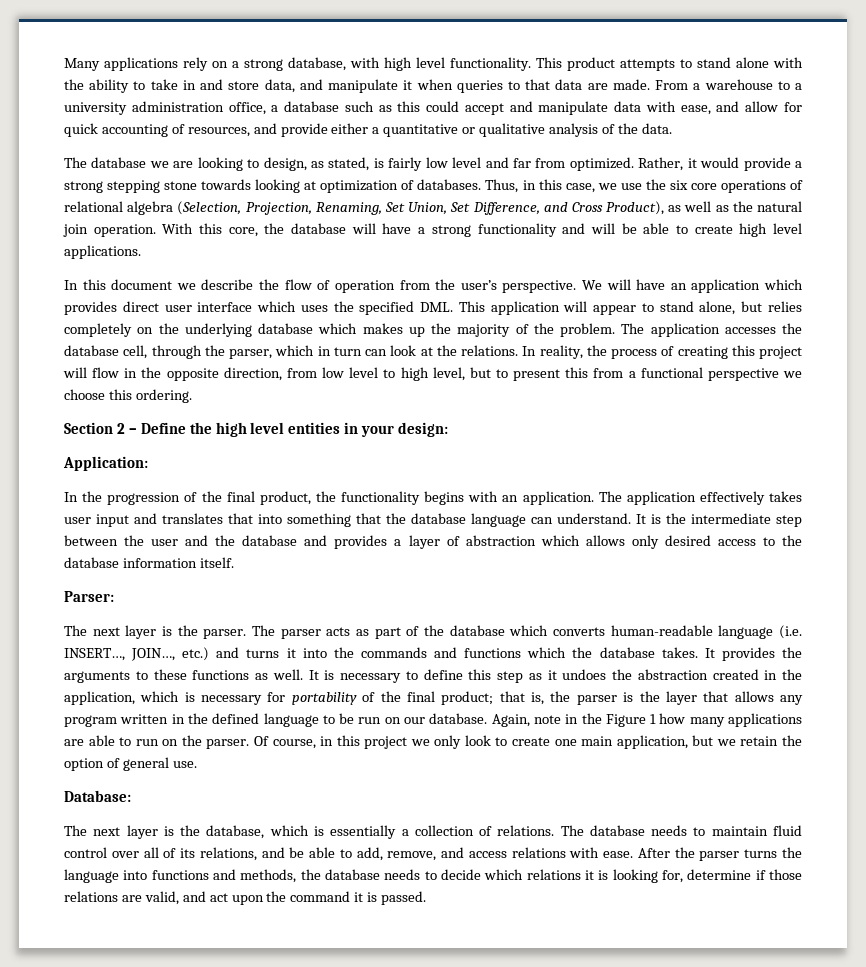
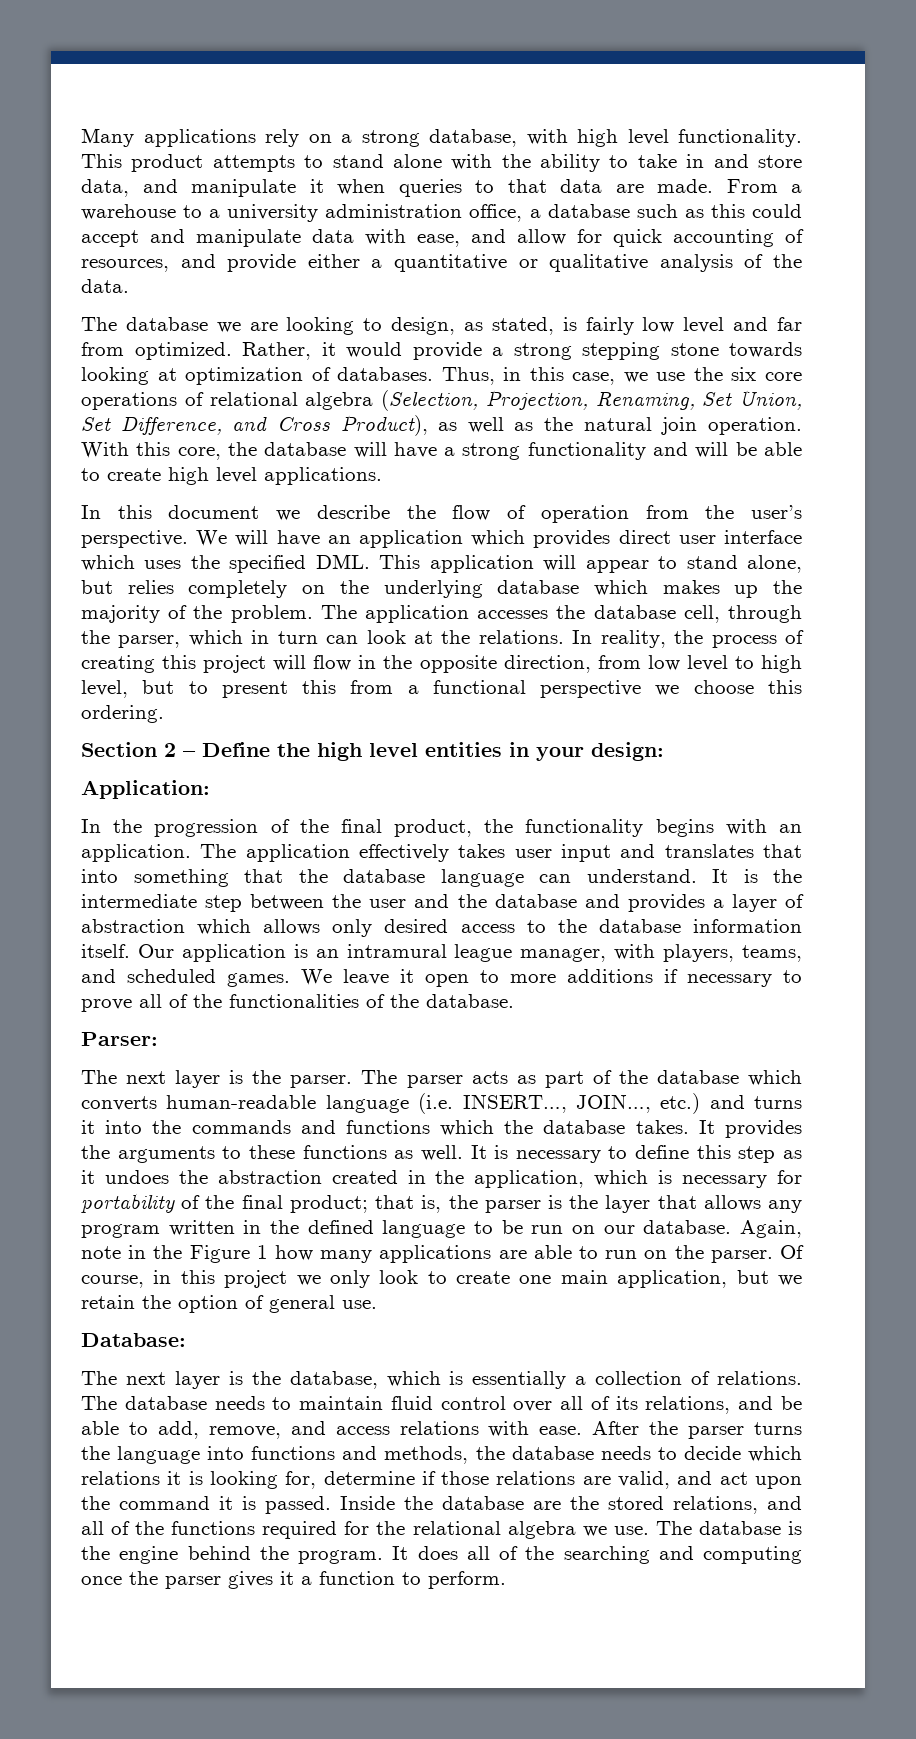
+ Our application is an intramural league manager, with players, teams, and scheduled games. We leave it open to more additions if necessary to prove all of the functionalities of the database.
+ Inside the database are the stored relations, and all of the functions required for the relational algebra we use. The database is the engine behind the program. It does all of the searching and computing once the parser gives it a function to perform.

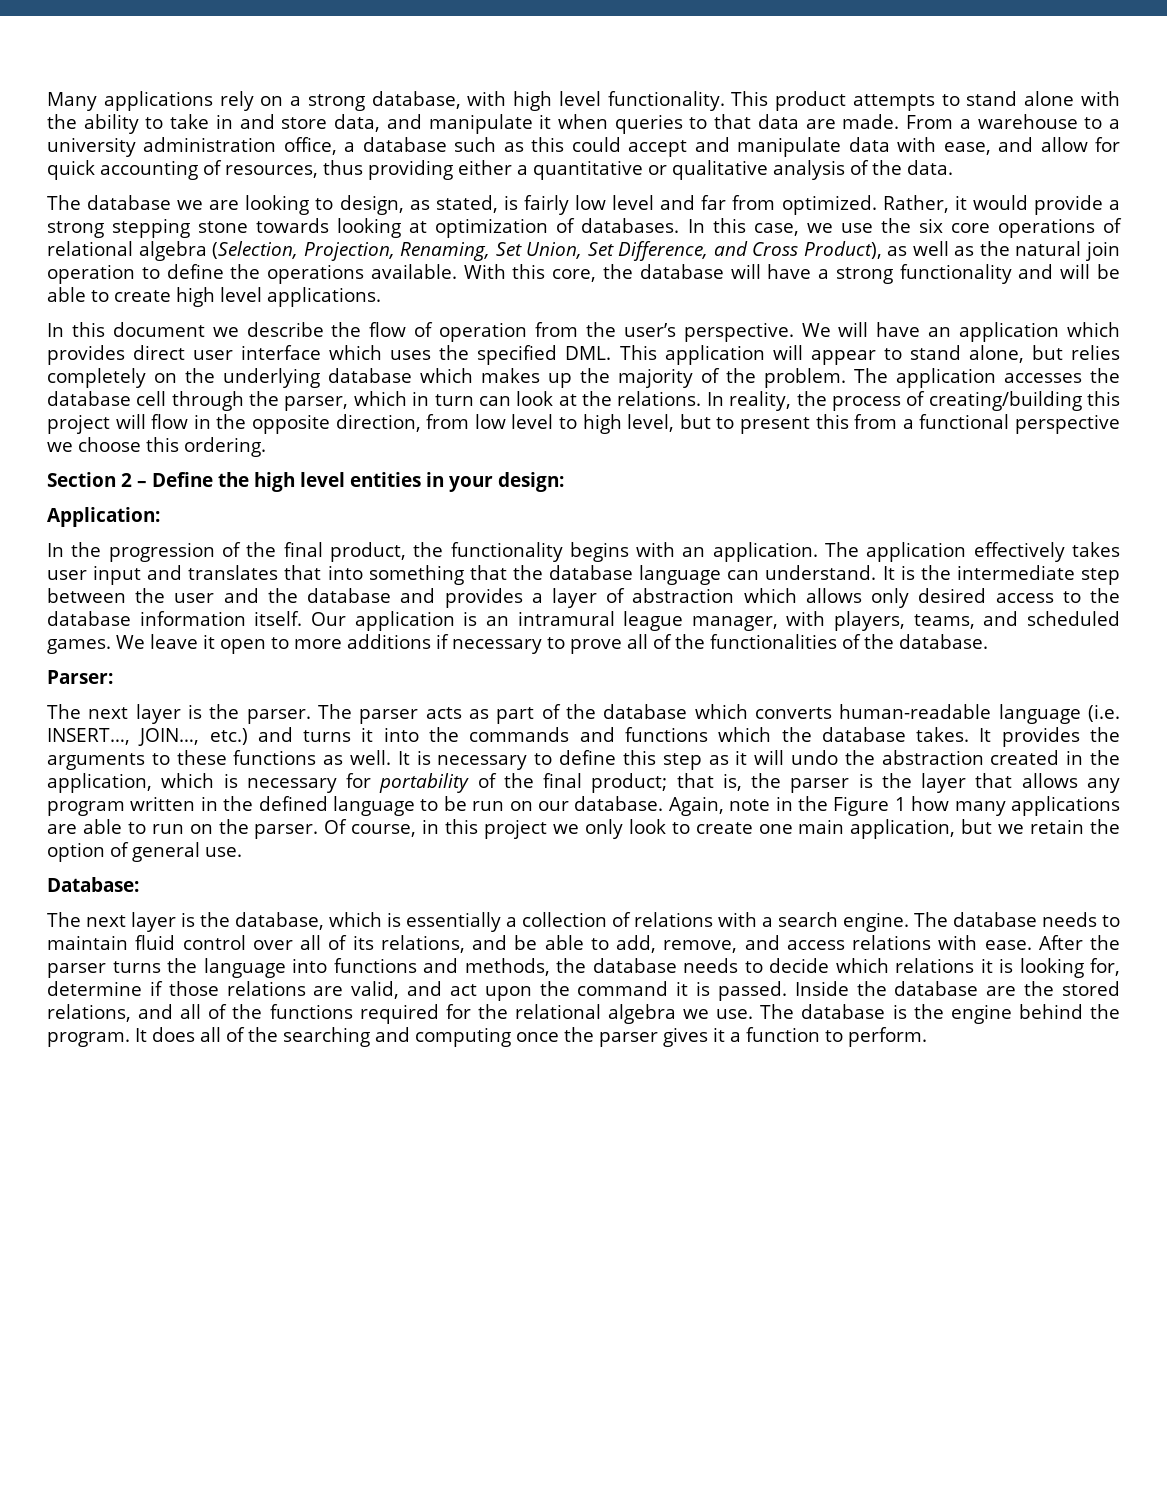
- From a warehouse to a university administration office, a database such as this could accept and manipulate data with ease, and allow for quick accounting of resources, and provide either a quantitative or qualitative analysis of the data.
+ From a warehouse to a university administration office, a database such as this could accept and manipulate data with ease, and allow for quick accounting of resources, thus providing either a quantitative or qualitative analysis of the data.
- Thus, in this case, we use the six core operations of relational algebra (Selection, Projection, Renaming, Set Union, Set Difference, and Cross Product), as well as the natural join operation.
+ In this case, we use the six core operations of relational algebra (Selection, Projection, Renaming, Set Union, Set Difference, and Cross Product), as well as the natural join operation to define the operations available.
- The application accesses the database cell, through the parser, which in turn can look at the relations.
+ The application accesses the database cell through the parser, which in turn can look at the relations.
- In reality, the process of creating this project will flow in the opposite direction, from low level to high level, but to present this from a functional perspective we choose this ordering.
+ In reality, the process of creating/building this project will flow in the opposite direction, from low level to high level, but to present this from a functional perspective we choose this ordering.
- It is necessary to define this step as it undoes the abstraction created in the application, which is necessary for portability of the final product; that is, the parser is the layer that allows any program written in the defined language to be run on our database.
+ It is necessary to define this step as it will undo the abstraction created in the application, which is necessary for portability of the final product; that is, the parser is the layer that allows any program written in the defined language to be run on our database.
- The next layer is the database, which is essentially a collection of relations.
+ The next layer is the database, which is essentially a collection of relations with a search engine.

